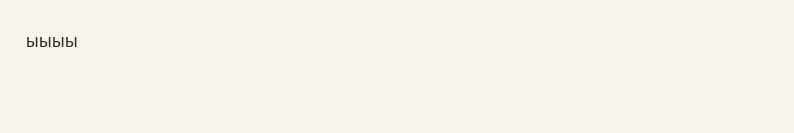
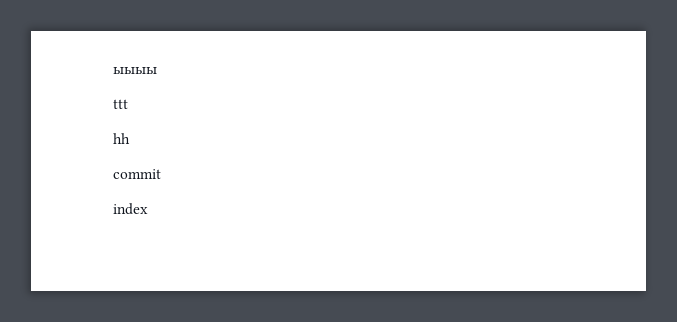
+ ttt
+ hh
+ commit
+ index

